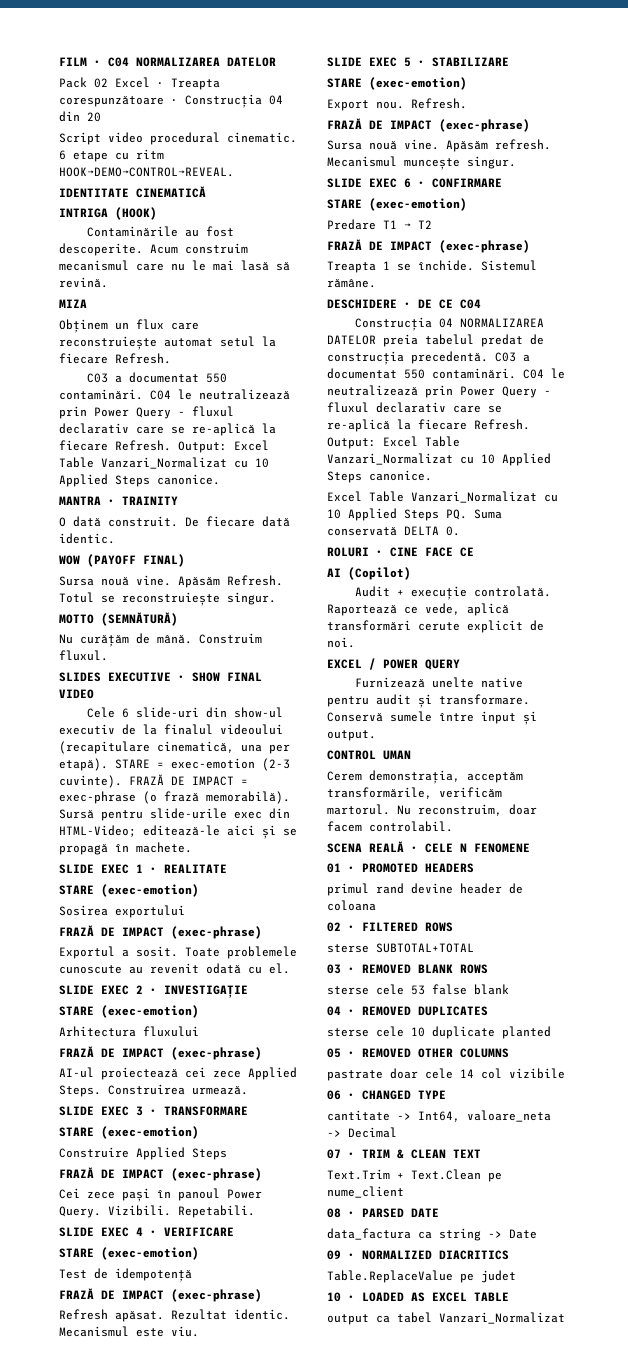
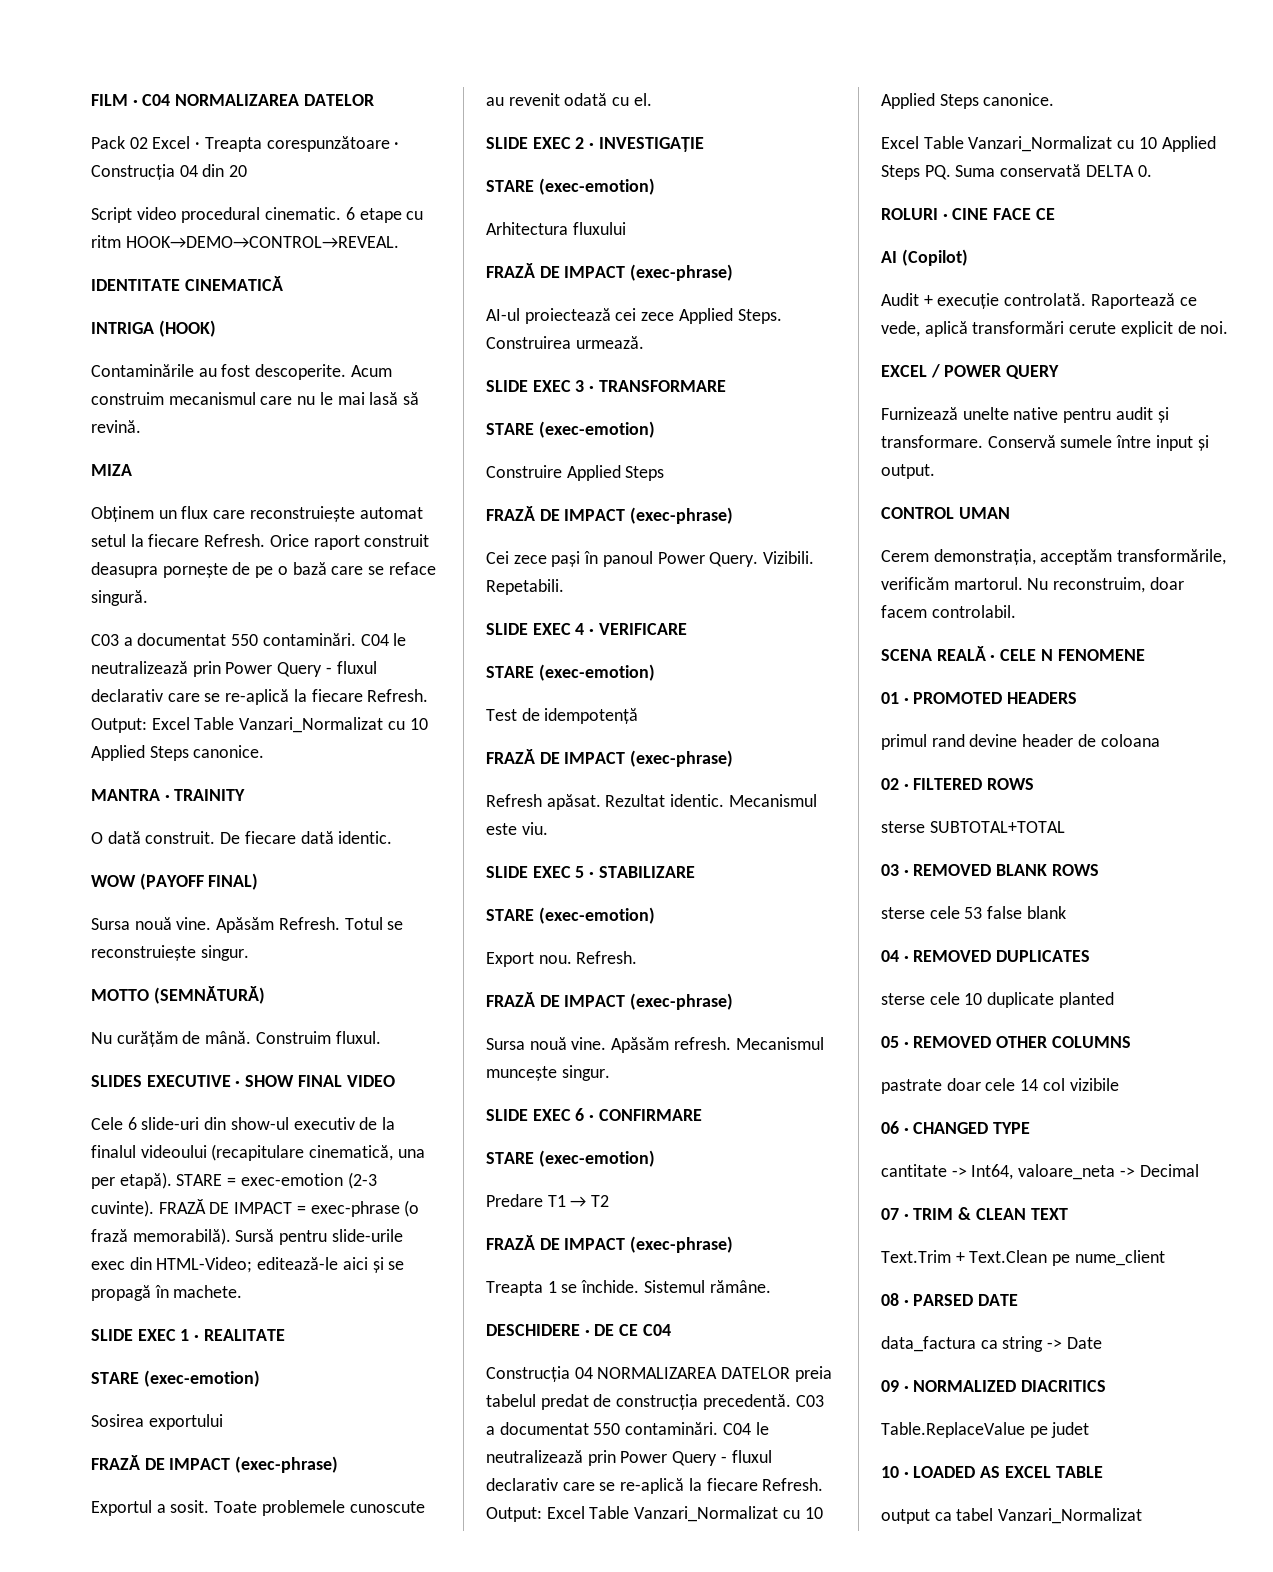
+ Orice raport construit deasupra pornește de pe o bază care se reface singură.

